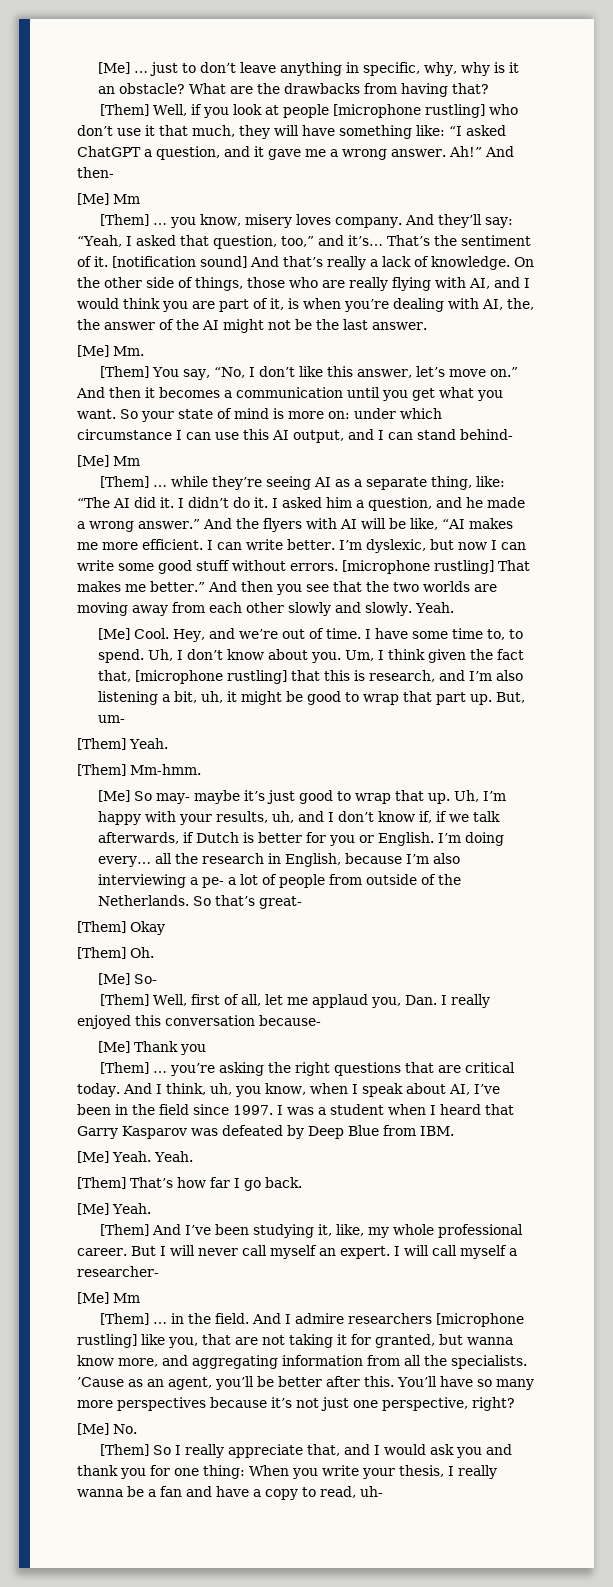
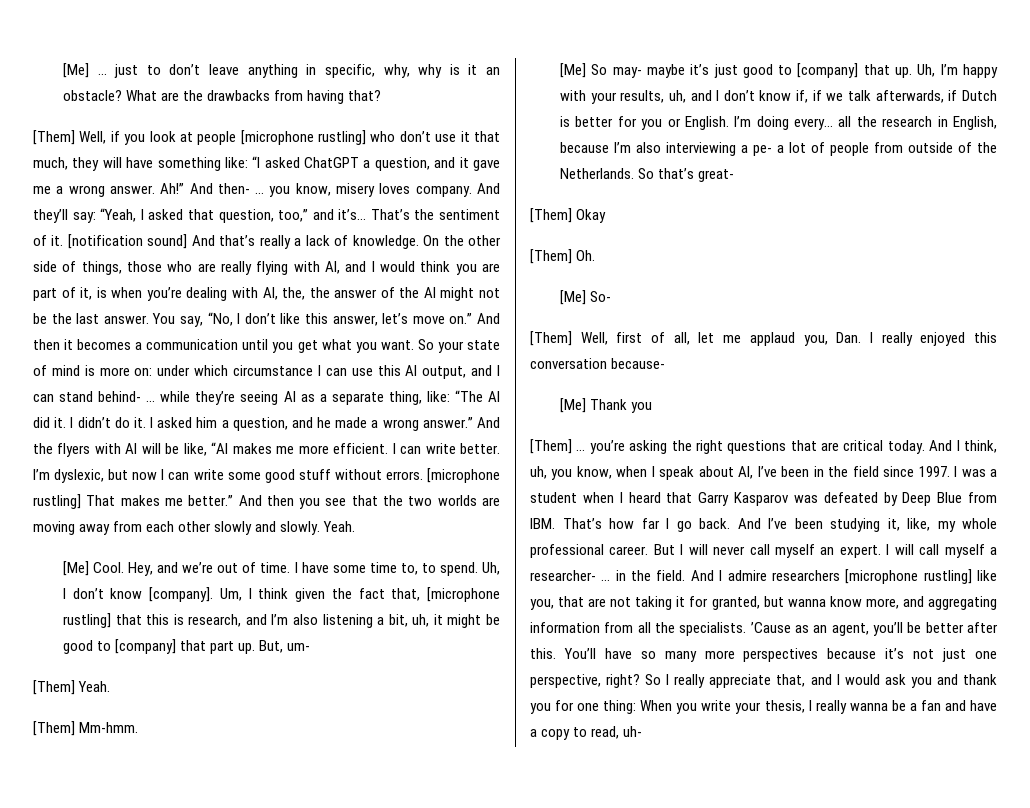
- And then-
- [Me] Mm
- [Them] … you know, misery loves company.
+ And then- … you know, misery loves company.
- On the other side of things, those who are really flying with AI, and I would think you are part of it, is when you’re dealing with AI, the, the answer of the AI might not be the last answer.
- [Me] Mm.
- [Them] You say, “No, I don’t like this answer, let’s move on.”
+ On the other side of things, those who are really flying with AI, and I would think you are part of it, is when you’re dealing with AI, the, the answer of the AI might not be the last answer. You say, “No, I don’t like this answer, let’s move on.”
- So your state of mind is more on: under which circumstance I can use this AI output, and I can stand behind-
- [Me] Mm
- [Them] … while they’re seeing AI as a separate thing, like: “The AI did it.
+ So your state of mind is more on: under which circumstance I can use this AI output, and I can stand behind- … while they’re seeing AI as a separate thing, like: “The AI did it.
- Uh, I don’t know about you.
+ Uh, I don’t know [company].
- Um, I think given the fact that, [microphone rustling] that this is research, and I’m also listening a bit, uh, it might be good to wrap that part up.
+ Um, I think given the fact that, [microphone rustling] that this is research, and I’m also listening a bit, uh, it might be good to [company] that part up.
- [Me] So may- maybe it’s just good to wrap that up.
+ [Me] So may- maybe it’s just good to [company] that up.
- I was a student when I heard that Garry Kasparov was defeated by Deep Blue from IBM.
- [Me] Yeah. Yeah.
- [Them] That’s how far I go back.
- [Me] Yeah.
- [Them] And I’ve been studying it, like, my whole professional career.
+ I was a student when I heard that Garry Kasparov was defeated by Deep Blue from IBM. That’s how far I go back. And I’ve been studying it, like, my whole professional career.
- I will call myself a researcher-
- [Me] Mm
- [Them] … in the field.
+ I will call myself a researcher- … in the field.
- You’ll have so many more perspectives because it’s not just one perspective, right?
- [Me] No.
- [Them] So I really appreciate that, and I would ask you and thank you for one thing: When you write your thesis, I really wanna be a fan and have a copy to read, uh-
+ You’ll have so many more perspectives because it’s not just one perspective, right? So I really appreciate that, and I would ask you and thank you for one thing: When you write your thesis, I really wanna be a fan and have a copy to read, uh-

